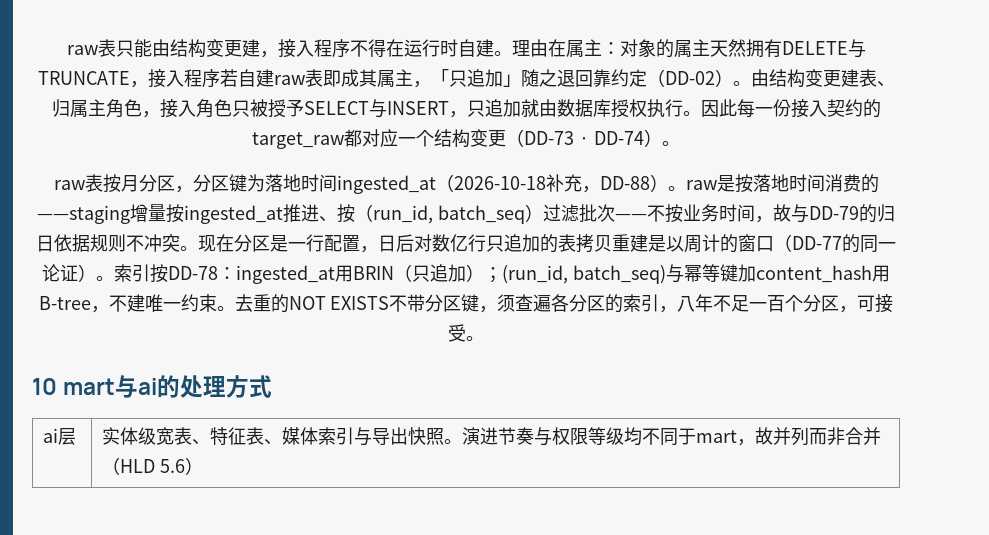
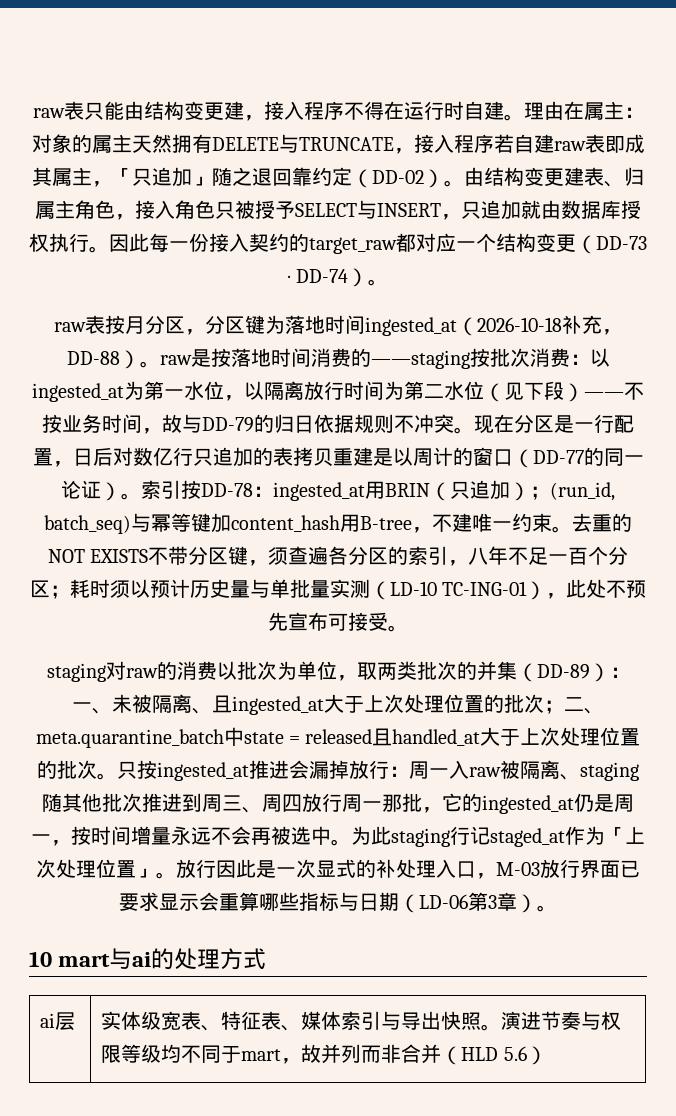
- raw表按月分区，分区键为落地时间ingested_at（2026-10-18补充，DD-88）。raw是按落地时间消费的——staging增量按ingested_at推进、按（run_id, batch_seq）过滤批次——不按业务时间，故与DD-79的归日依据规则不冲突。
+ raw表按月分区，分区键为落地时间ingested_at（2026-10-18补充，DD-88）。raw是按落地时间消费的——staging按批次消费：以ingested_at为第一水位，以隔离放行时间为第二水位（见下段）——不按业务时间，故与DD-79的归日依据规则不冲突。
- 去重的NOT EXISTS不带分区键，须查遍各分区的索引，八年不足一百个分区，可接受。
+ 去重的NOT EXISTS不带分区键，须查遍各分区的索引，八年不足一百个分区；耗时须以预计历史量与单批量实测（LD-10 TC-ING-01），此处不预先宣布可接受。
+ staging对raw的消费以批次为单位，取两类批次的并集（DD-89）：一、未被隔离、且ingested_at大于上次处理位置的批次；二、meta.quarantine_batch中state = released且handled_at大于上次处理位置的批次。只按ingested_at推进会漏掉放行：周一入raw被隔离、staging随其他批次推进到周三、周四放行周一那批，它的ingested_at仍是周一，按时间增量永远不会再被选中。为此staging行记staged_at作为「上次处理位置」。放行因此是一次显式的补处理入口，M-03放行界面已要求显示会重算哪些指标与日期（LD-06第3章）。

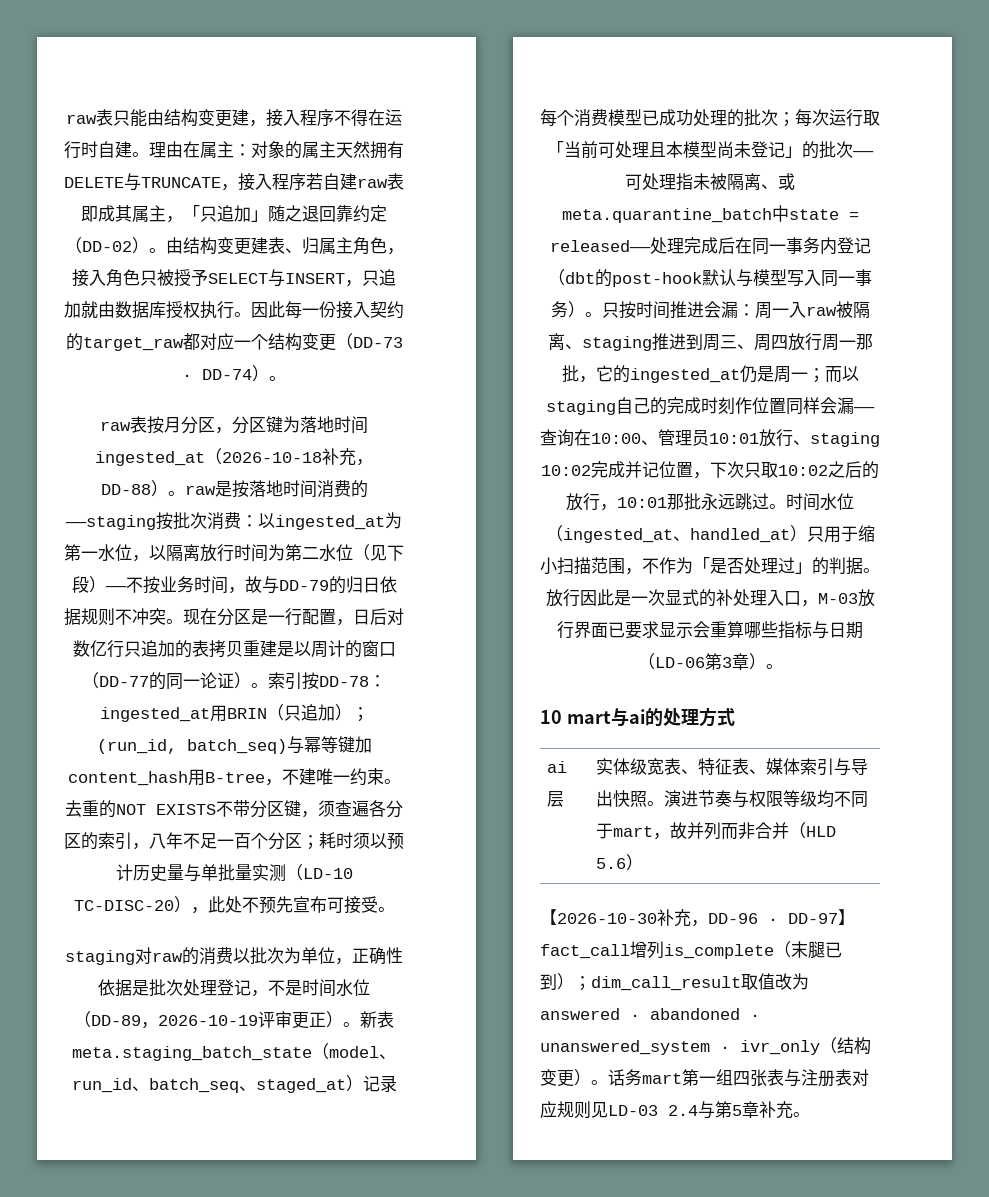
- 去重的NOT EXISTS不带分区键，须查遍各分区的索引，八年不足一百个分区；耗时须以预计历史量与单批量实测（LD-10 TC-ING-01），此处不预先宣布可接受。
+ 去重的NOT EXISTS不带分区键，须查遍各分区的索引，八年不足一百个分区；耗时须以预计历史量与单批量实测（LD-10 TC-DISC-20），此处不预先宣布可接受。
- staging对raw的消费以批次为单位，取两类批次的并集（DD-89）：一、未被隔离、且ingested_at大于上次处理位置的批次；二、meta.quarantine_batch中state = released且handled_at大于上次处理位置的批次。只按ingested_at推进会漏掉放行：周一入raw被隔离、staging随其他批次推进到周三、周四放行周一那批，它的ingested_at仍是周一，按时间增量永远不会再被选中。为此staging行记staged_at作为「上次处理位置」。
+ staging对raw的消费以批次为单位，正确性依据是批次处理登记，不是时间水位（DD-89，2026-10-19评审更正）。新表meta.staging_batch_state（model、run_id、batch_seq、staged_at）记录每个消费模型已成功处理的批次；每次运行取「当前可处理且本模型尚未登记」的批次——可处理指未被隔离、或meta.quarantine_batch中state = released——处理完成后在同一事务内登记（dbt的post-hook默认与模型写入同一事务）。只按时间推进会漏：周一入raw被隔离、staging推进到周三、周四放行周一那批，它的ingested_at仍是周一；而以staging自己的完成时刻作位置同样会漏——查询在10:00、管理员10:01放行、staging 10:02完成并记位置，下次只取10:02之后的放行，10:01那批永远跳过。时间水位（ingested_at、handled_at）只用于缩小扫描范围，不作为「是否处理过」的判据。
+ 【2026-10-30补充，DD-96 · DD-97】fact_call增列is_complete（末腿已到）；dim_call_result取值改为answered · abandoned · unanswered_system · ivr_only（结构变更）。话务mart第一组四张表与注册表对应规则见LD-03 2.4与第5章补充。

